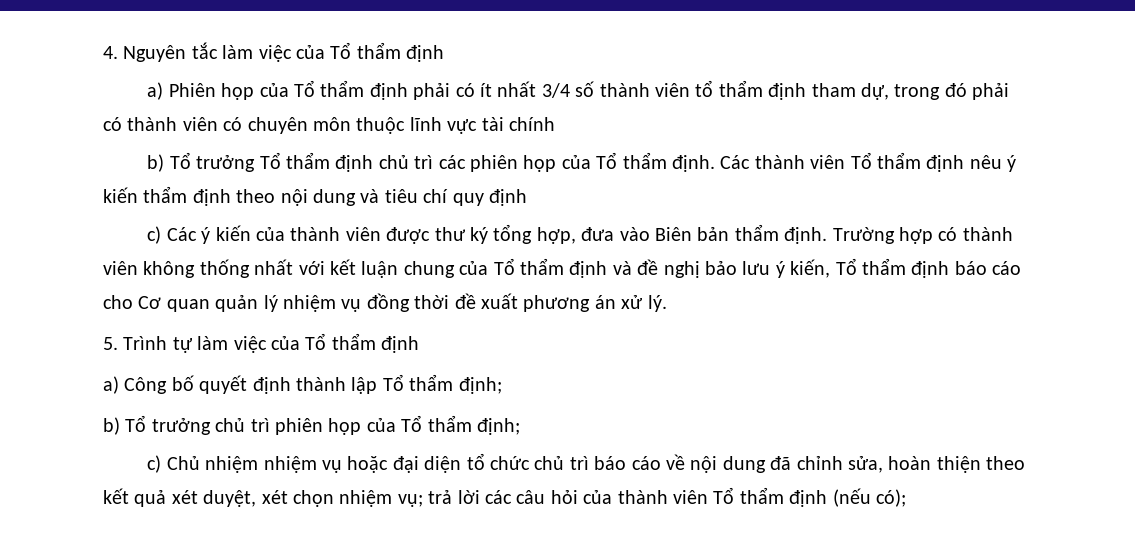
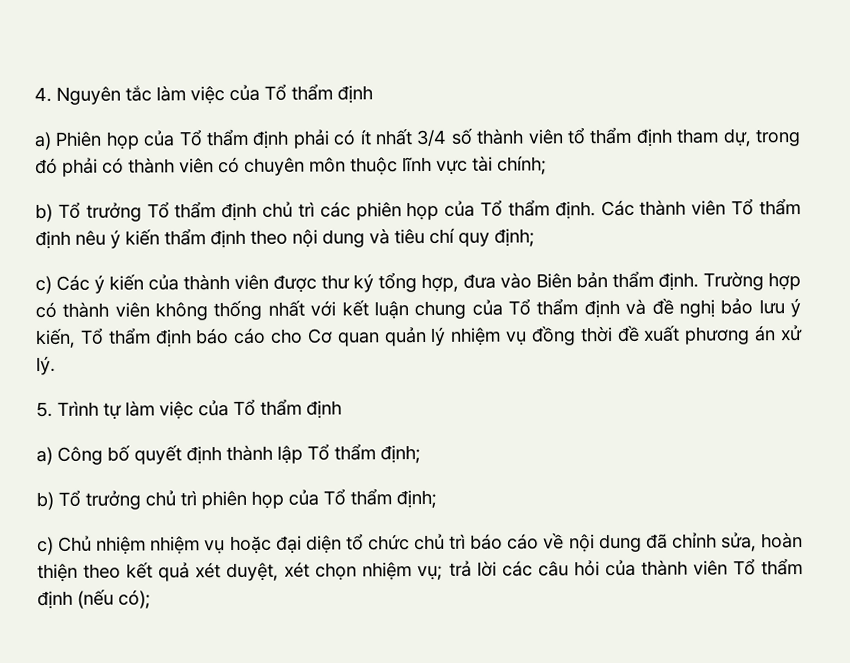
- a) Phiên họp của Tổ thẩm định phải có ít nhất 3/4 số thành viên tổ thẩm định tham dự, trong đó phải có thành viên có chuyên môn thuộc lĩnh vực tài chính
+ a) Phiên họp của Tổ thẩm định phải có ít nhất 3/4 số thành viên tổ thẩm định tham dự, trong đó phải có thành viên có chuyên môn thuộc lĩnh vực tài chính;
- Các thành viên Tổ thẩm định nêu ý kiến thẩm định theo nội dung và tiêu chí quy định
+ Các thành viên Tổ thẩm định nêu ý kiến thẩm định theo nội dung và tiêu chí quy định;

